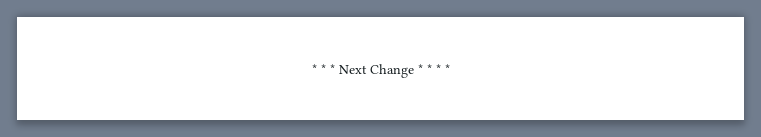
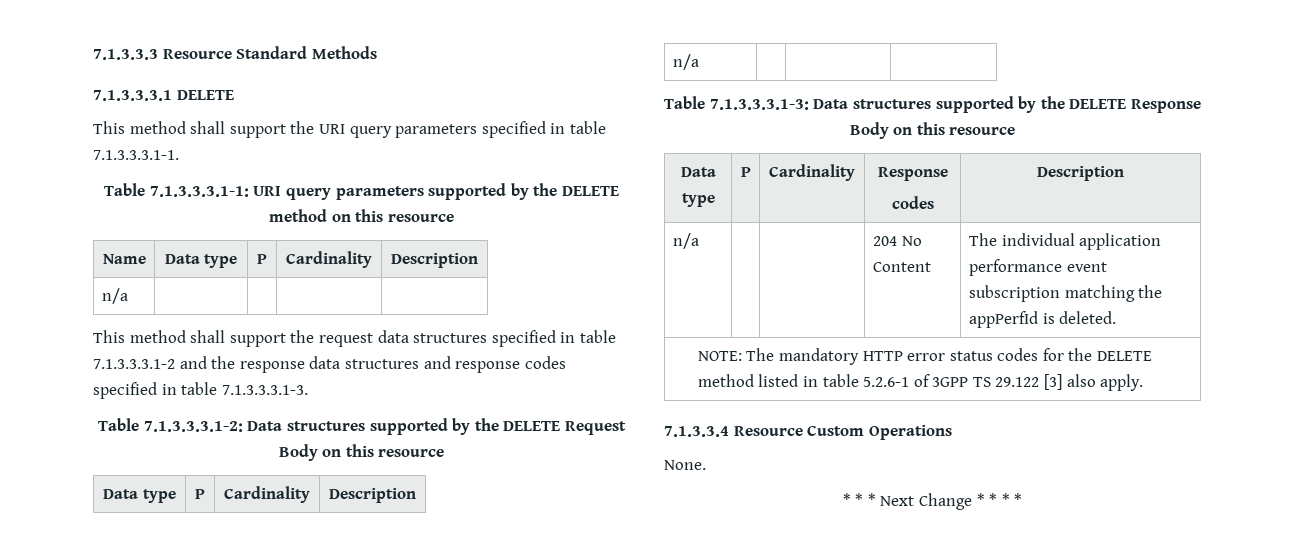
+ 7.1.3.3.3 Resource Standard Methods
+ 7.1.3.3.3.1 DELETE
+ This method shall support the URI query parameters specified in table 7.1.3.3.3.1-1.
+ Table 7.1.3.3.3.1-1: URI query parameters supported by the DELETE method on this resource
+ Name | Data type | P | Cardinality | Description
+ n/a | | | |
+ This method shall support the request data structures specified in table 7.1.3.3.3.1-2 and the response data structures and response codes specified in table 7.1.3.3.3.1-3.
+ Table 7.1.3.3.3.1-2: Data structures supported by the DELETE Request Body on this resource
+ Data type | P | Cardinality | Description
+ n/a | | |
+ Table 7.1.3.3.3.1-3: Data structures supported by the DELETE Response Body on this resource
+ Data type | P | Cardinality | Response
+ codes | Description
+ n/a | | | 204 No Content | The individual application performance event subscription matching the appPerfId is deleted.
+ NOTE: The mandatory HTTP error status codes for the DELETE method listed in table 5.2.6-1 of 3GPP TS 29.122 [3] also apply.
+ 7.1.3.3.4 Resource Custom Operations
+ None.

